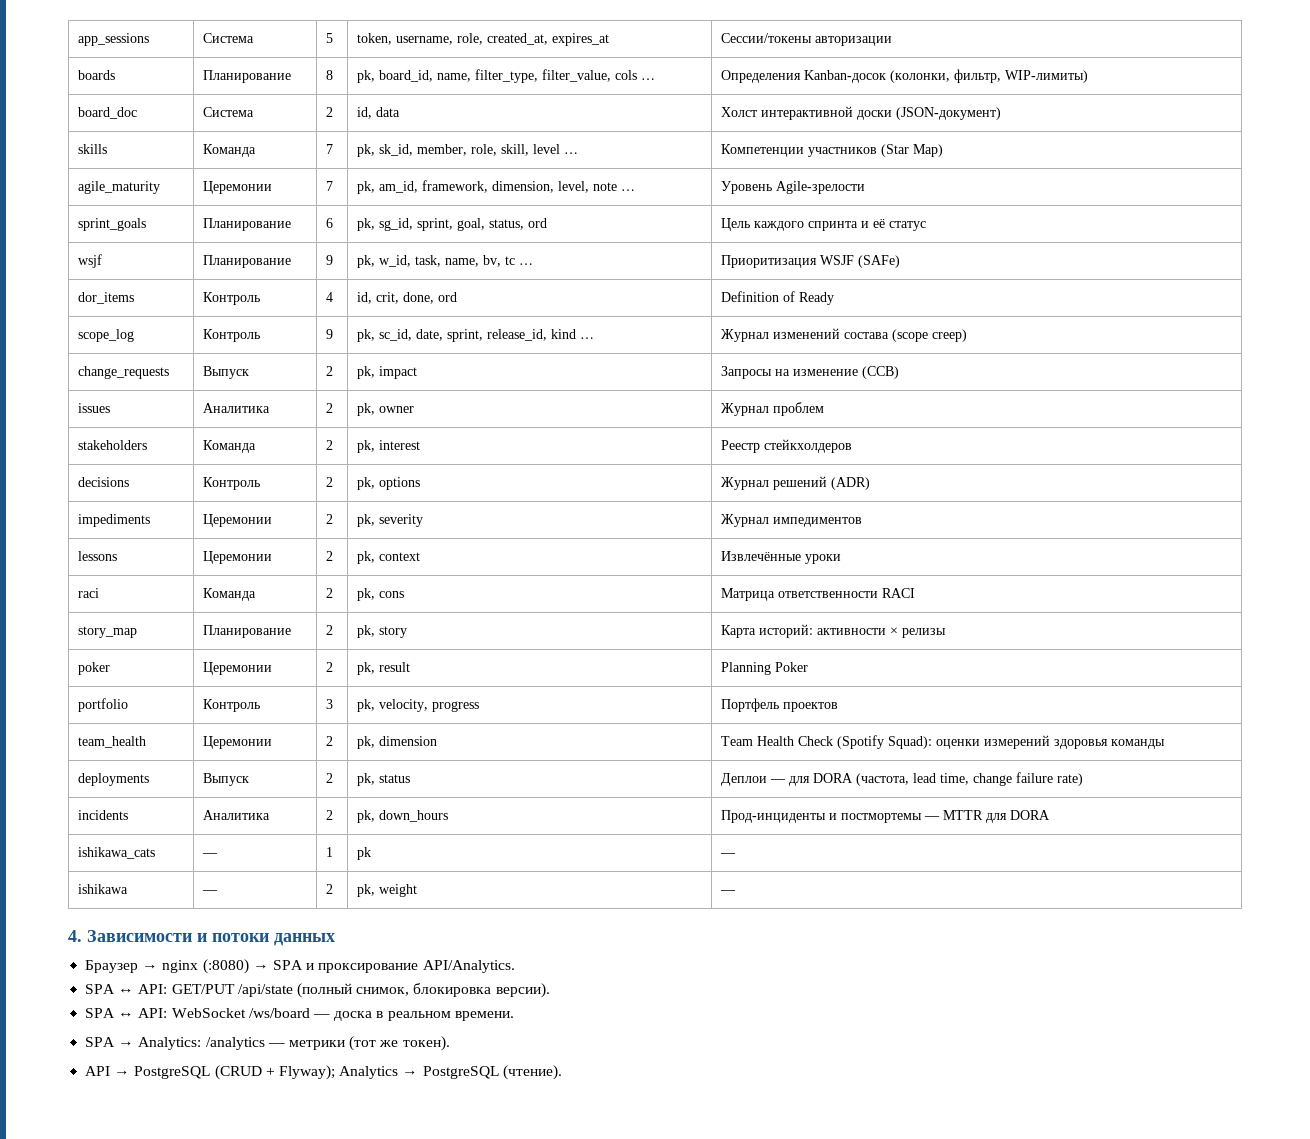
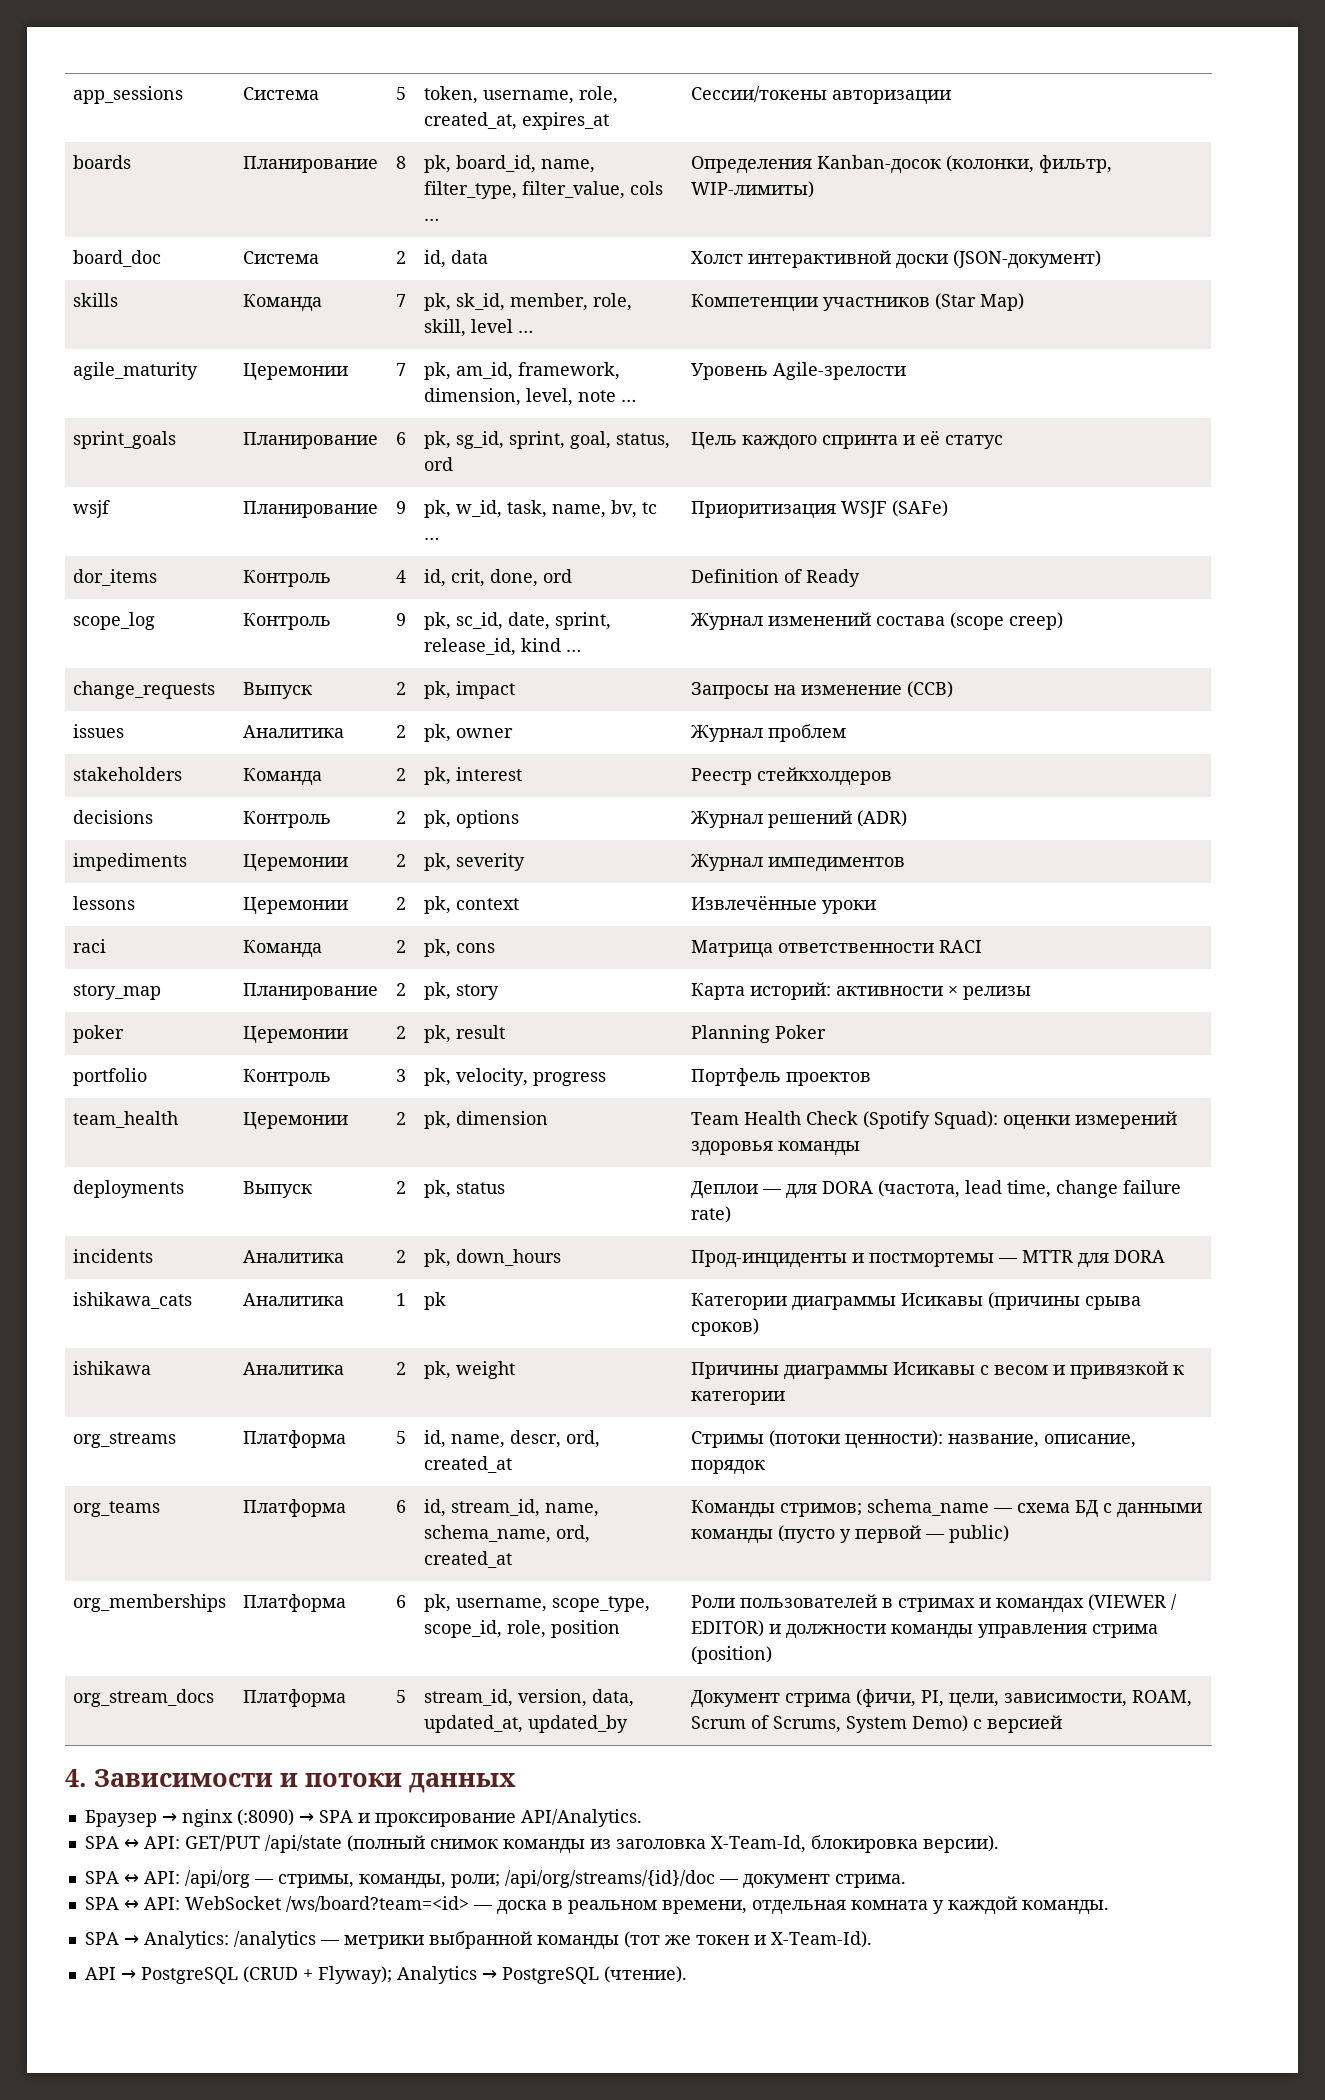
- ishikawa_cats | — | 1 | pk | —
+ ishikawa_cats | Аналитика | 1 | pk | Категории диаграммы Исикавы (причины срыва сроков)
- ishikawa | — | 2 | pk, weight | —
+ ishikawa | Аналитика | 2 | pk, weight | Причины диаграммы Исикавы с весом и привязкой к категории
+ org_streams | Платформа | 5 | id, name, descr, ord, created_at | Стримы (потоки ценности): название, описание, порядок
+ org_teams | Платформа | 6 | id, stream_id, name, schema_name, ord, created_at | Команды стримов; schema_name — схема БД с данными команды (пусто у первой — public)
+ org_memberships | Платформа | 6 | pk, username, scope_type, scope_id, role, position | Роли пользователей в стримах и командах (VIEWER / EDITOR) и должности команды управления стрима (position)
+ org_stream_docs | Платформа | 5 | stream_id, version, data, updated_at, updated_by | Документ стрима (фичи, PI, цели, зависимости, ROAM, Scrum of Scrums, System Demo) с версией
- Браузер → nginx (:8080) → SPA и проксирование API/Analytics.
+ Браузер → nginx (:8090) → SPA и проксирование API/Analytics.
- SPA ↔ API: GET/PUT /api/state (полный снимок, блокировка версии).
+ SPA ↔ API: GET/PUT /api/state (полный снимок команды из заголовка X-Team-Id, блокировка версии).
+ SPA ↔ API: /api/org — стримы, команды, роли; /api/org/streams/{id}/doc — документ стрима.
- SPA ↔ API: WebSocket /ws/board — доска в реальном времени.
+ SPA ↔ API: WebSocket /ws/board?team=<id> — доска в реальном времени, отдельная комната у каждой команды.
- SPA → Analytics: /analytics — метрики (тот же токен).
+ SPA → Analytics: /analytics — метрики выбранной команды (тот же токен и X-Team-Id).

